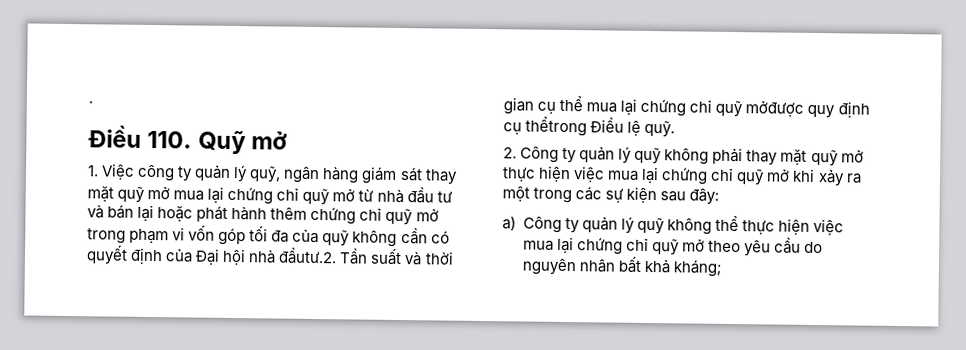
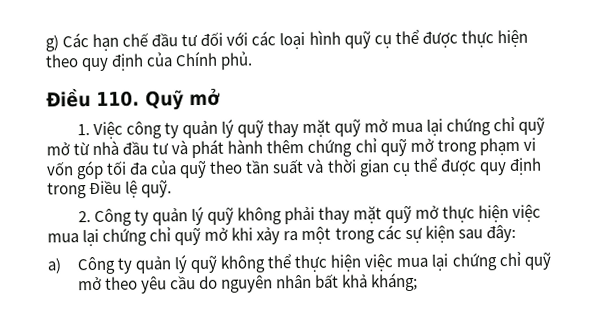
- .
+ g) Các hạn chế đầu tư đối với các loại hình quỹ cụ thể được thực hiện theo quy định của Chính phủ.
- 1. Việc công ty quản lý quỹ, ngân hàng giám sát thay mặt quỹ mở mua lại chứng chỉ quỹ mở từ nhà đầu tư và bán lại hoặc phát hành thêm chứng chỉ quỹ mở trong phạm vi vốn góp tối đa của quỹ không cần có quyết định của Đại hội nhà đầutư.2. Tần suất và thời gian cụ thể mua lại chứng chỉ quỹ mởđược quy định cụ thểtrong Điều lệ quỹ.
+ 1. Việc công ty quản lý quỹ thay mặt quỹ mở mua lại chứng chỉ quỹ mở từ nhà đầu tư và phát hành thêm chứng chỉ quỹ mở trong phạm vi vốn góp tối đa của quỹ theo tần suất và thời gian cụ thể được quy định trong Điều lệ quỹ.

